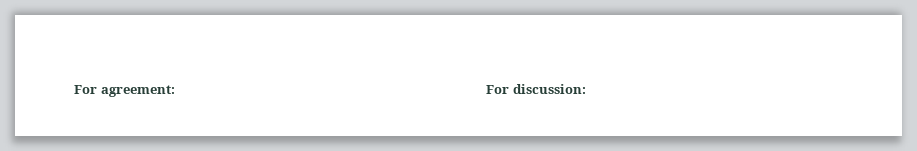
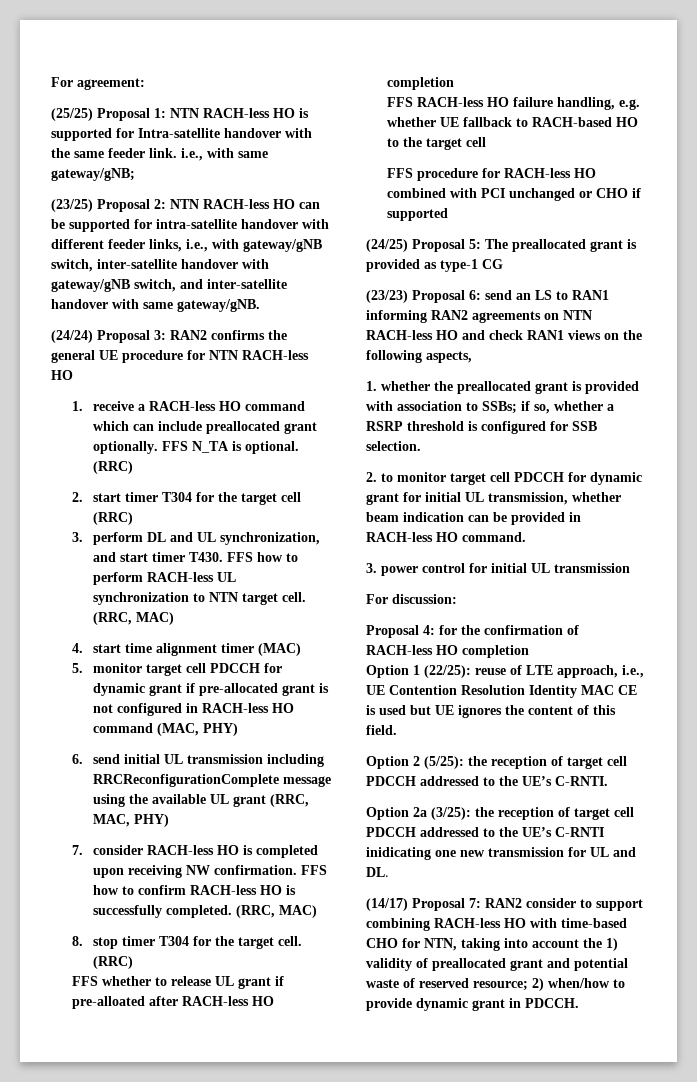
+ (25/25) Proposal 1: NTN RACH-less HO is supported for Intra-satellite handover with the same feeder link. i.e., with same gateway/gNB;
+ (23/25) Proposal 2: NTN RACH-less HO can be supported for intra-satellite handover with different feeder links, i.e., with gateway/gNB switch, inter-satellite handover with gateway/gNB switch, and inter-satellite handover with same gateway/gNB.
+ (24/24) Proposal 3: RAN2 confirms the general UE procedure for NTN RACH-less HO
+ 1. receive a RACH-less HO command which can include preallocated grant optionally. FFS N_TA is optional. (RRC)
+ 2. start timer T304 for the target cell (RRC)
+ 3. perform DL and UL synchronization, and start timer T430. FFS how to perform RACH-less UL synchronization to NTN target cell. (RRC, MAC)
+ 4. start time alignment timer (MAC)
+ 5. monitor target cell PDCCH for dynamic grant if pre-allocated grant is not configured in RACH-less HO command (MAC, PHY)
+ 6. send initial UL transmission including RRCReconfigurationComplete message using the available UL grant (RRC, MAC, PHY)
+ 7. consider RACH-less HO is completed upon receiving NW confirmation. FFS how to confirm RACH-less HO is successfully completed. (RRC, MAC)
+ 8. stop timer T304 for the target cell. (RRC)
+ FFS whether to release UL grant if pre-alloated after RACH-less HO completion
+ FFS RACH-less HO failure handling, e.g. whether UE fallback to RACH-based HO to the target cell
+ FFS procedure for RACH-less HO combined with PCI unchanged or CHO if supported
+ (24/25) Proposal 5: The preallocated grant is provided as type-1 CG
+ (23/23) Proposal 6: send an LS to RAN1 informing RAN2 agreements on NTN RACH-less HO and check RAN1 views on the following aspects,
+ 1. whether the preallocated grant is provided with association to SSBs; if so, whether a RSRP threshold is configured for SSB selection.
+ 2. to monitor target cell PDCCH for dynamic grant for initial UL transmission, whether beam indication can be provided in RACH-less HO command.
+ 3. power control for initial UL transmission
  For discussion:
+ Proposal 4: for the confirmation of RACH-less HO completion
+ Option 1 (22/25): reuse of LTE approach, i.e., UE Contention Resolution Identity MAC CE is used but UE ignores the content of this field.
+ Option 2 (5/25): the reception of target cell PDCCH addressed to the UE’s C-RNTI.
+ Option 2a (3/25): the reception of target cell PDCCH addressed to the UE’s C-RNTI inidicating one new transmission for UL and DL.
+ (14/17) Proposal 7: RAN2 consider to support combining RACH-less HO with time-based CHO for NTN, taking into account the 1) validity of preallocated grant and potential waste of reserved resource; 2) when/how to provide dynamic grant in PDCCH.

